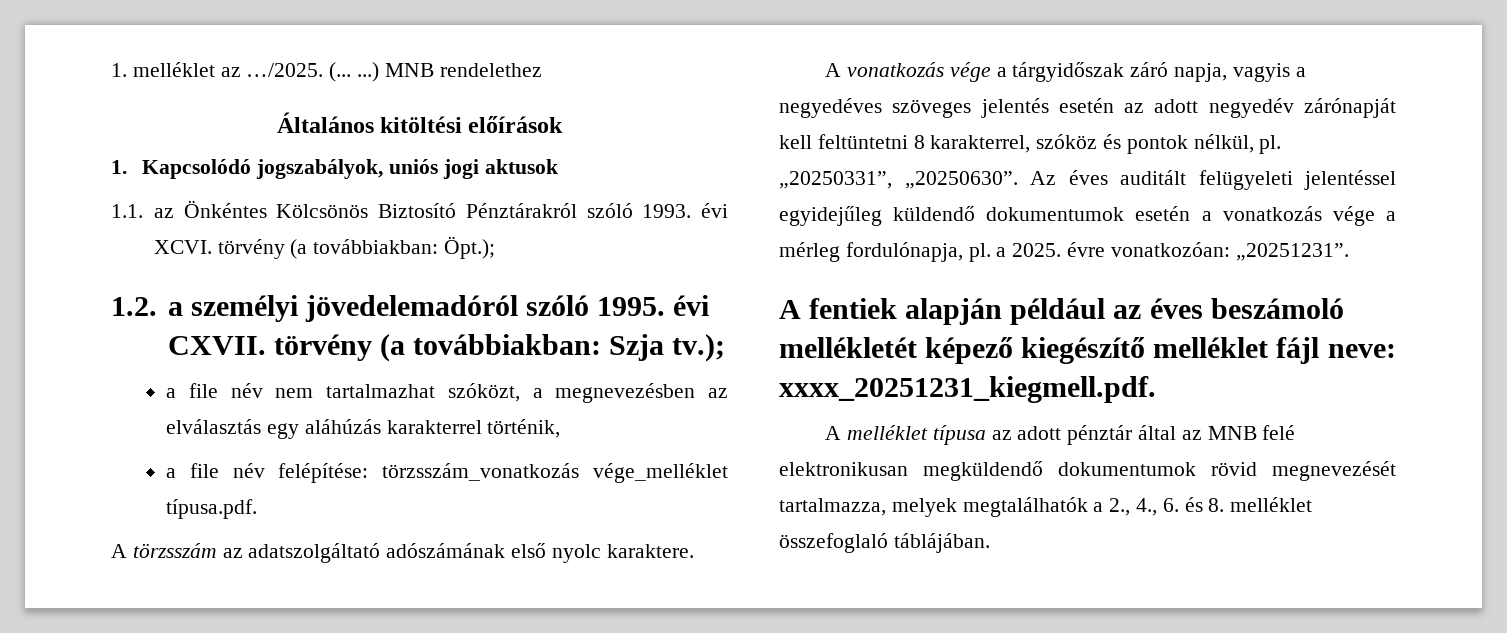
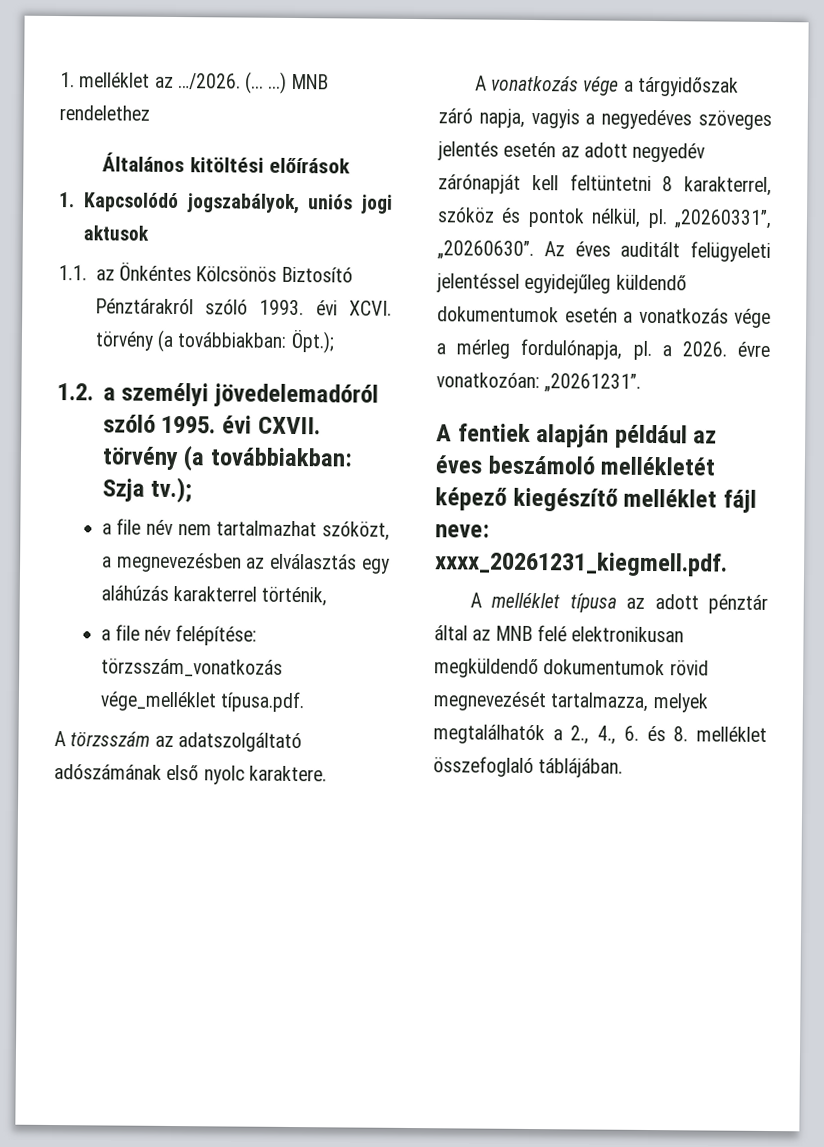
- 1. melléklet az …/2025.
+ 1. melléklet az …/2026.
- „20250331”, „20250630”.
+ „20260331”, „20260630”.
- Az éves auditált felügyeleti jelentéssel egyidejűleg küldendő dokumentumok esetén a vonatkozás vége a mérleg fordulónapja, pl. a 2025. évre vonatkozóan: „20251231”.
+ Az éves auditált felügyeleti jelentéssel egyidejűleg küldendő dokumentumok esetén a vonatkozás vége a mérleg fordulónapja, pl. a 2026. évre vonatkozóan: „20261231”.
- A fentiek alapján például az éves beszámoló mellékletét képező kiegészítő melléklet fájl neve: xxxx_20251231_kiegmell.pdf.
+ A fentiek alapján például az éves beszámoló mellékletét képező kiegészítő melléklet fájl neve: xxxx_20261231_kiegmell.pdf.

